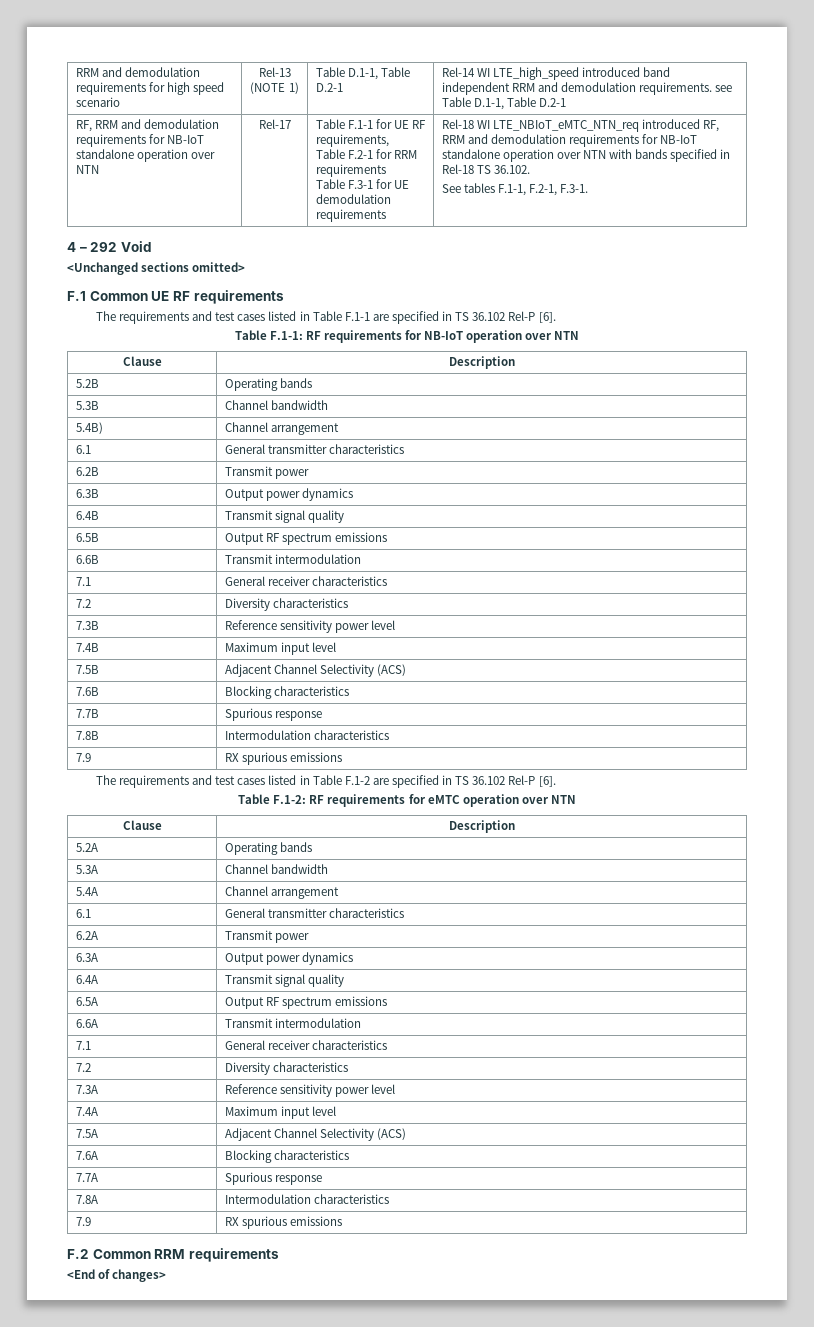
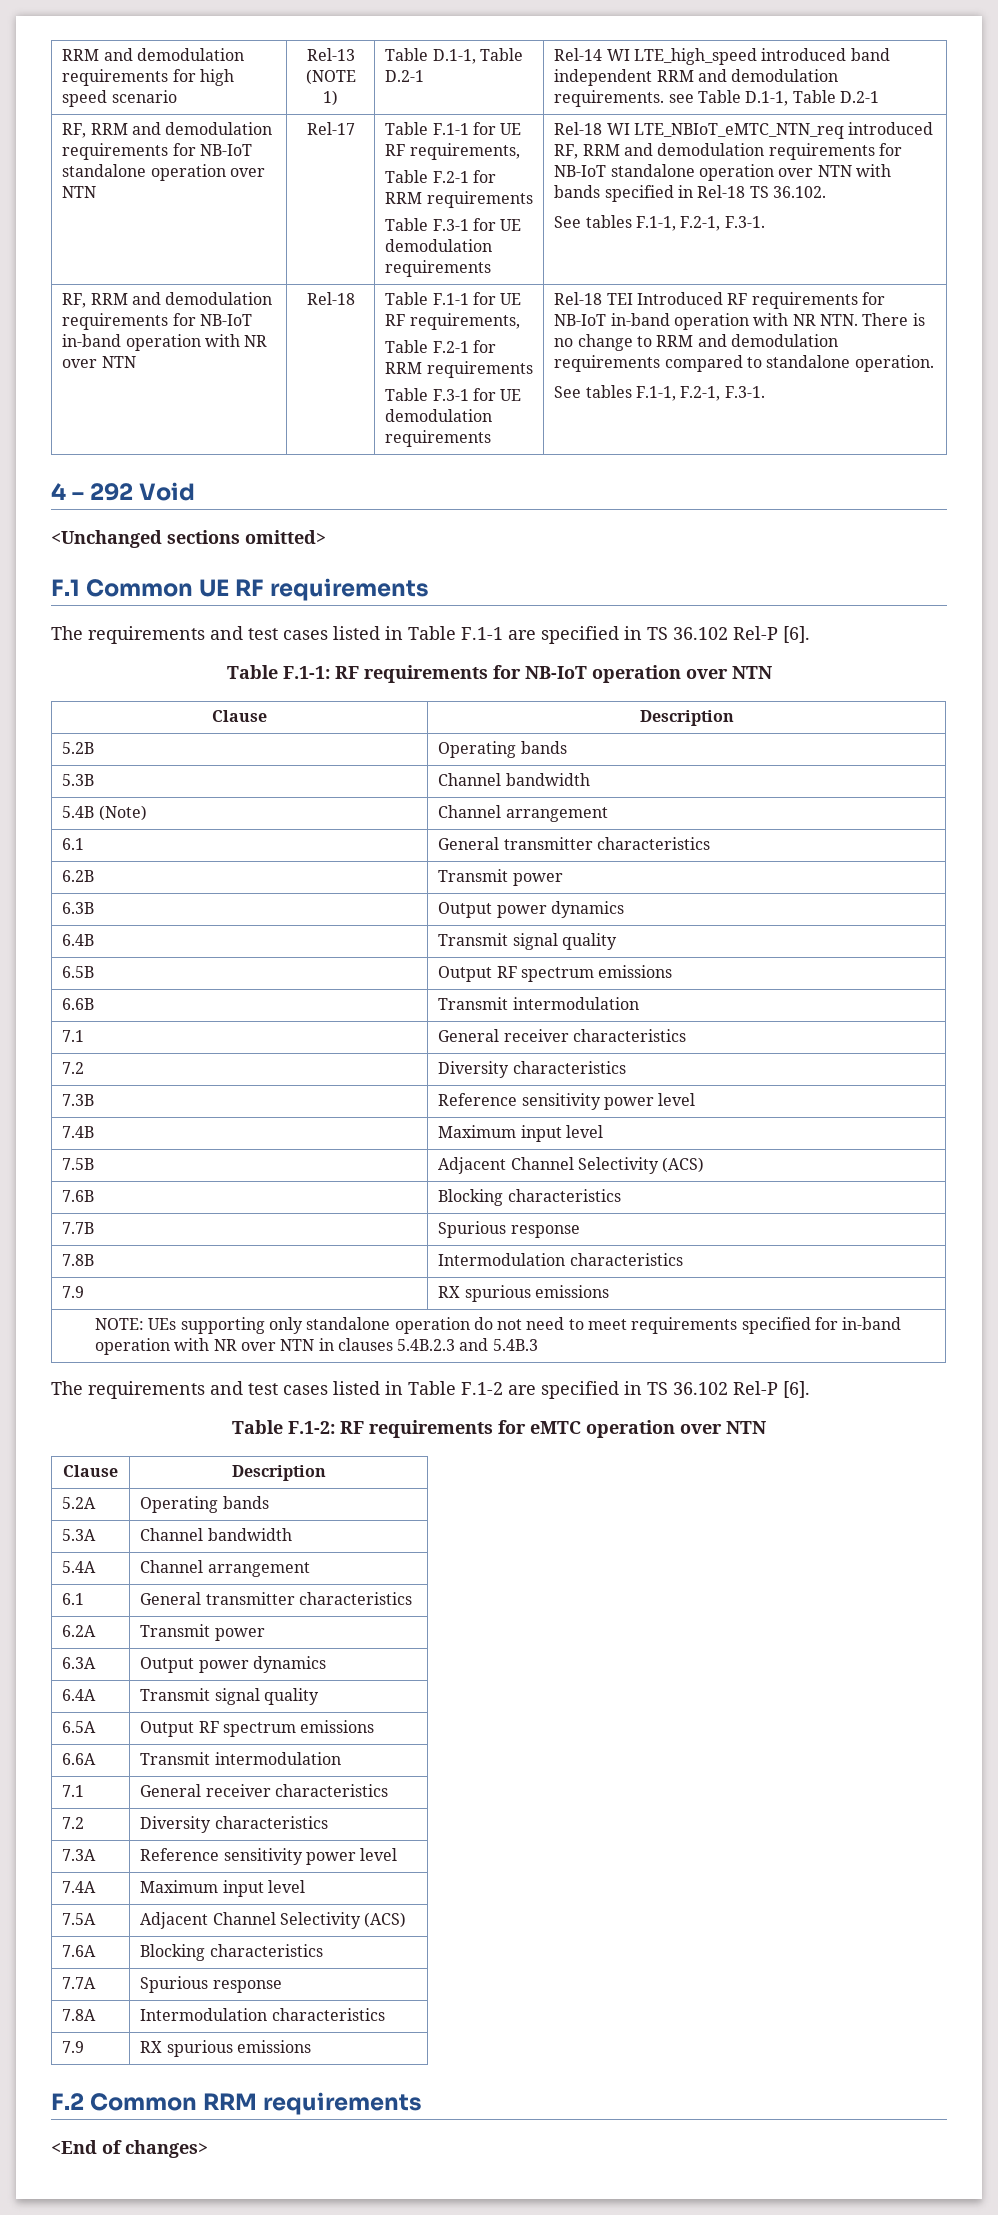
+ RF, RRM and demodulation requirements for NB-IoT in-band operation with NR over NTN | Rel-18 | Table F.1-1 for UE RF requirements,
+ Table F.2-1 for RRM requirements
+ Table F.3-1 for UE demodulation requirements | Rel-18 TEI Introduced RF requirements for NB-IoT in-band operation with NR NTN. There is no change to RRM and demodulation requirements compared to standalone operation.
+ See tables F.1-1, F.2-1, F.3-1.
- 5.4B) | Channel arrangement
+ 5.4B (Note) | Channel arrangement
+ NOTE: UEs supporting only standalone operation do not need to meet requirements specified for in-band operation with NR over NTN in clauses 5.4B.2.3 and 5.4B.3

